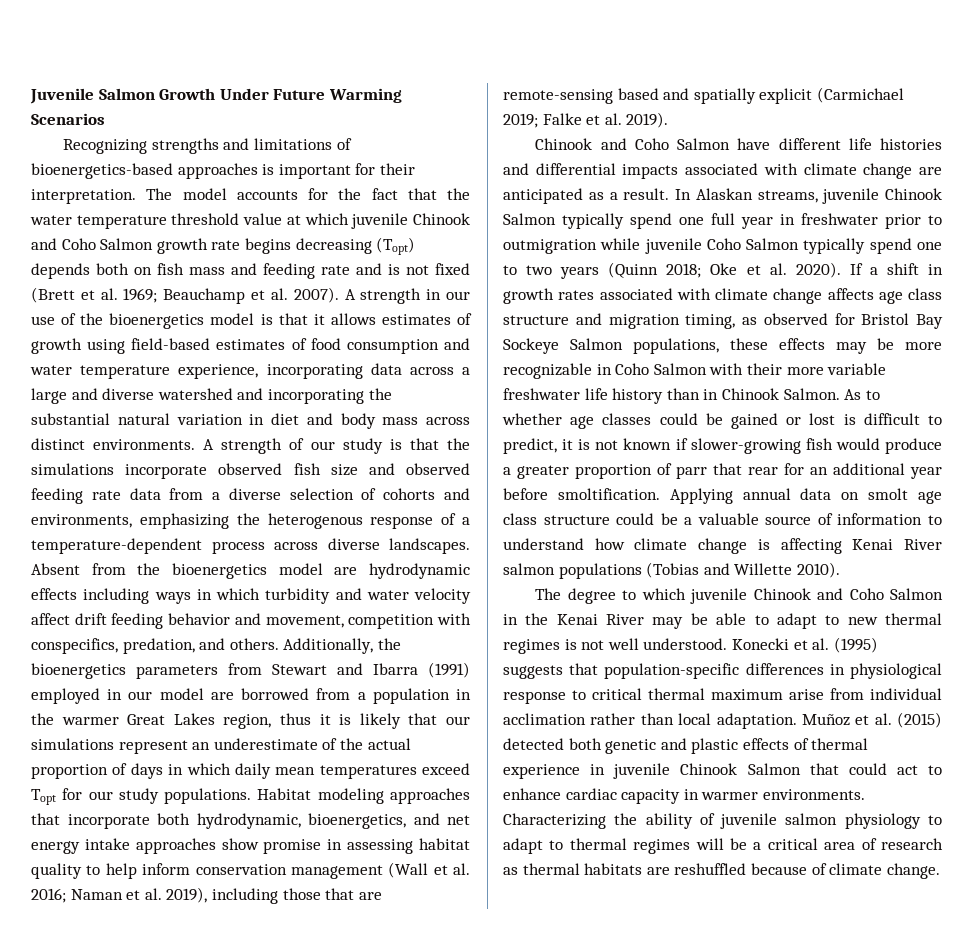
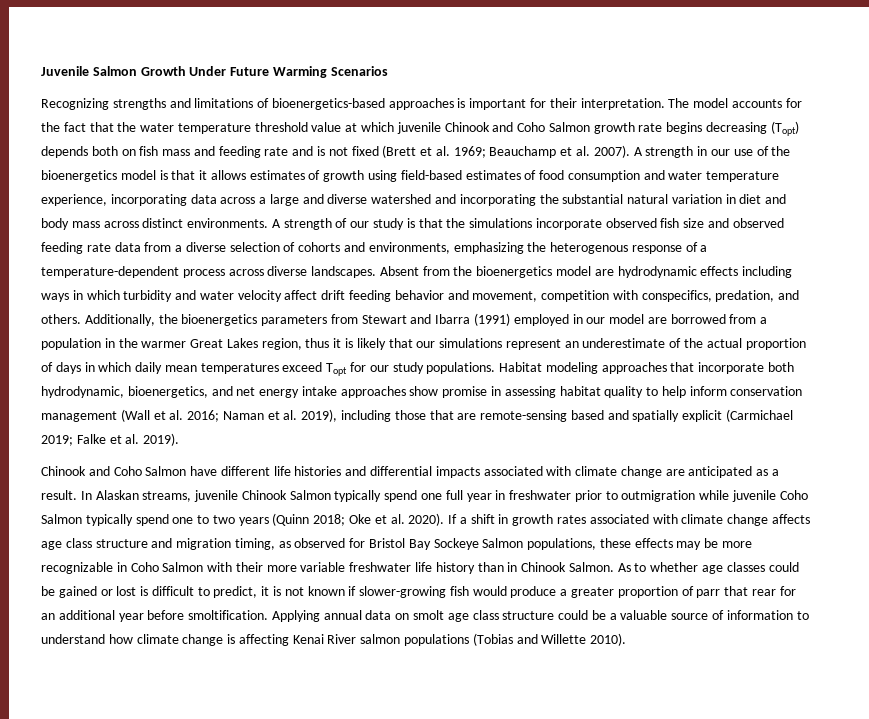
- The degree to which juvenile Chinook and Coho Salmon in the Kenai River may be able to adapt to new thermal regimes is not well understood. Konecki et al. (1995) suggests that population-specific differences in physiological response to critical thermal maximum arise from individual acclimation rather than local adaptation. Muñoz et al. (2015) detected both genetic and plastic effects of thermal experience in juvenile Chinook Salmon that could act to enhance cardiac capacity in warmer environments. Characterizing the ability of juvenile salmon physiology to adapt to thermal regimes will be a critical area of research as thermal habitats are reshuffled because of climate change.

